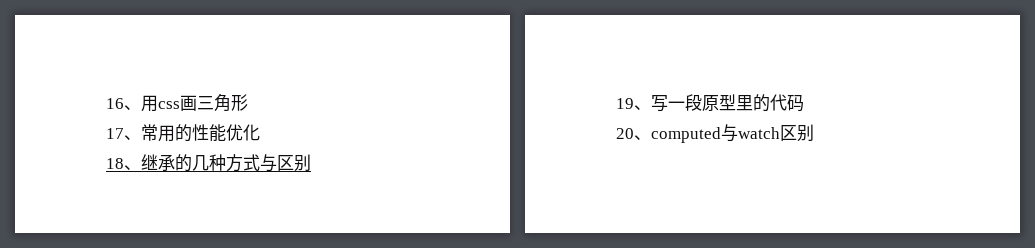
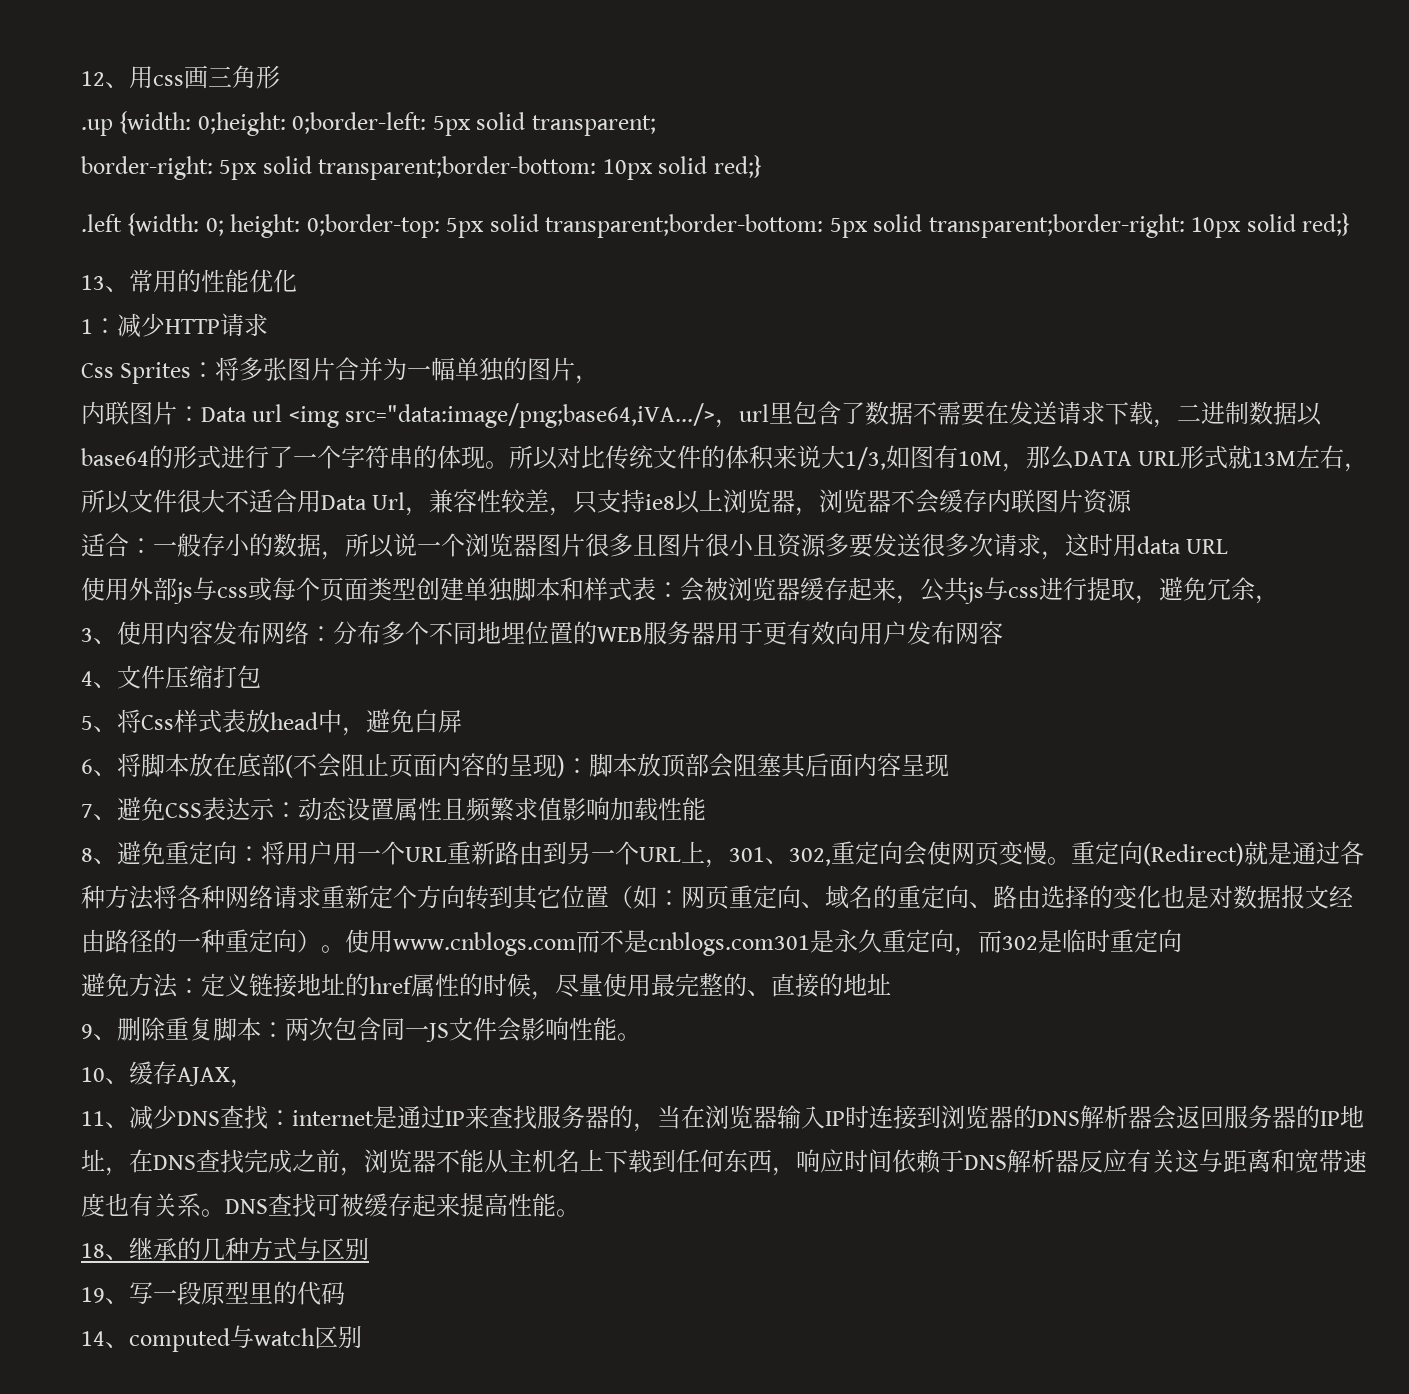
- 16、用css画三角形
+ 12、用css画三角形
- 17、常用的性能优化
+ .up {width: 0;height: 0;border-left: 5px solid transparent;
+ border-right: 5px solid transparent;border-bottom: 10px solid red;}
+ .left {width: 0; height: 0;border-top: 5px solid transparent;border-bottom: 5px solid transparent;border-right: 10px solid red;}
+ 13、常用的性能优化
+ 1：减少HTTP请求
+ Css Sprites：将多张图片合并为一幅单独的图片，
+ 内联图片：Data url <img src="data:image/png;base64,iVA.../>，url里包含了数据不需要在发送请求下载，二进制数据以base64的形式进行了一个字符串的体现。所以对比传统文件的体积来说大1/3,如图有10M，那么DATA URL形式就13M左右，所以文件很大不适合用Data Url，兼容性较差，只支持ie8以上浏览器，浏览器不会缓存内联图片资源
+ 适合：一般存小的数据，所以说一个浏览器图片很多且图片很小且资源多要发送很多次请求，这时用data URL
+ 使用外部js与css或每个页面类型创建单独脚本和样式表：会被浏览器缓存起来，公共js与css进行提取，避免冗余，
+ 3、使用内容发布网络：分布多个不同地埋位置的WEB服务器用于更有效向用户发布网容
+ 4、文件压缩打包
+ 5、将Css样式表放head中，避免白屏
+ 6、将脚本放在底部(不会阻止页面内容的呈现)：脚本放顶部会阻塞其后面内容呈现
+ 7、避免CSS表达示：动态设置属性且频繁求值影响加载性能
+ 8、避免重定向：将用户用一个URL重新路由到另一个URL上，301、302,重定向会使网页变慢。重定向(Redirect)就是通过各种方法将各种网络请求重新定个方向转到其它位置（如：网页重定向、域名的重定向、路由选择的变化也是对数据报文经由路径的一种重定向）。使用www.cnblogs.com而不是cnblogs.com301是永久重定向，而302是临时重定向
+ 避免方法：定义链接地址的href属性的时候，尽量使用最完整的、直接的地址
+ 9、删除重复脚本：两次包含同一JS文件会影响性能。
+ 10、缓存AJAX，
+ 11、减少DNS查找：internet是通过IP来查找服务器的，当在浏览器输入IP时连接到浏览器的DNS解析器会返回服务器的IP地址，在DNS查找完成之前，浏览器不能从主机名上下载到任何东西，响应时间依赖于DNS解析器反应有关这与距离和宽带速度也有关系。DNS查找可被缓存起来提高性能。
- 20、computed与watch区别
+ 14、computed与watch区别

